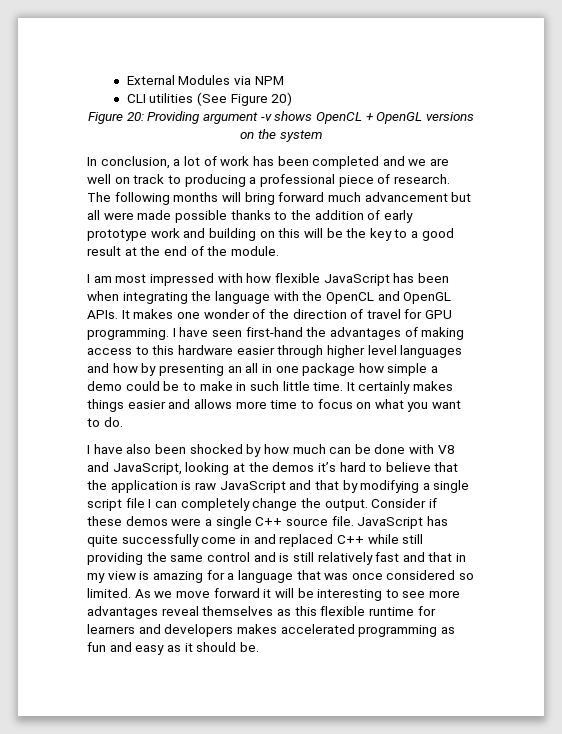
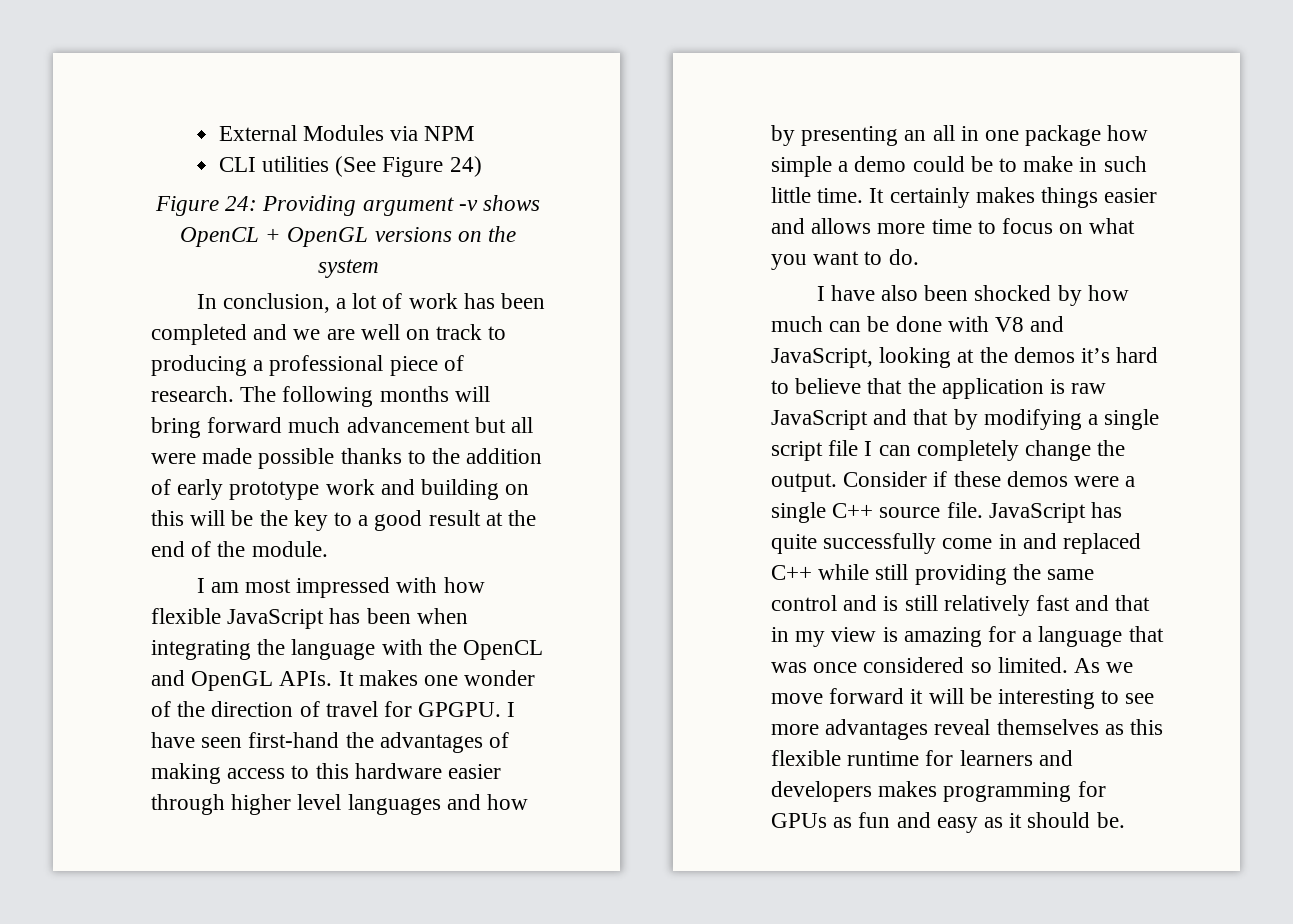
- CLI utilities (See Figure 20)
- Figure 20: Providing argument -v shows OpenCL + OpenGL versions on the system
+ CLI utilities (See Figure 24)
+ Figure 24: Providing argument -v shows OpenCL + OpenGL versions on the system
- It makes one wonder of the direction of travel for GPU programming.
+ It makes one wonder of the direction of travel for GPGPU.
- As we move forward it will be interesting to see more advantages reveal themselves as this flexible runtime for learners and developers makes accelerated programming as fun and easy as it should be.
+ As we move forward it will be interesting to see more advantages reveal themselves as this flexible runtime for learners and developers makes programming for GPUs as fun and easy as it should be.

